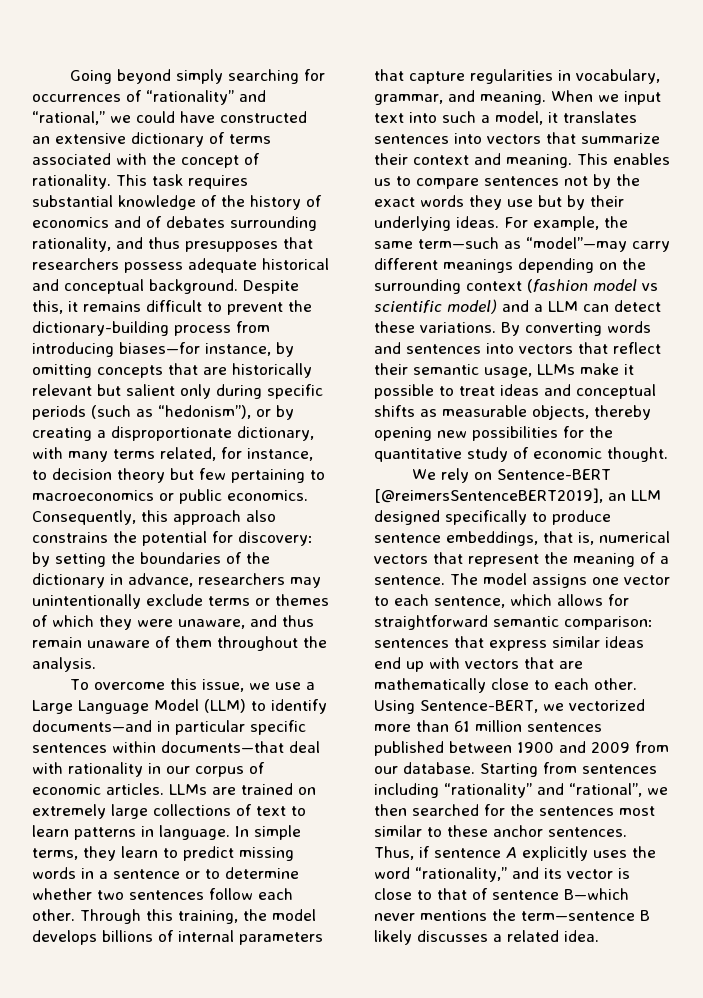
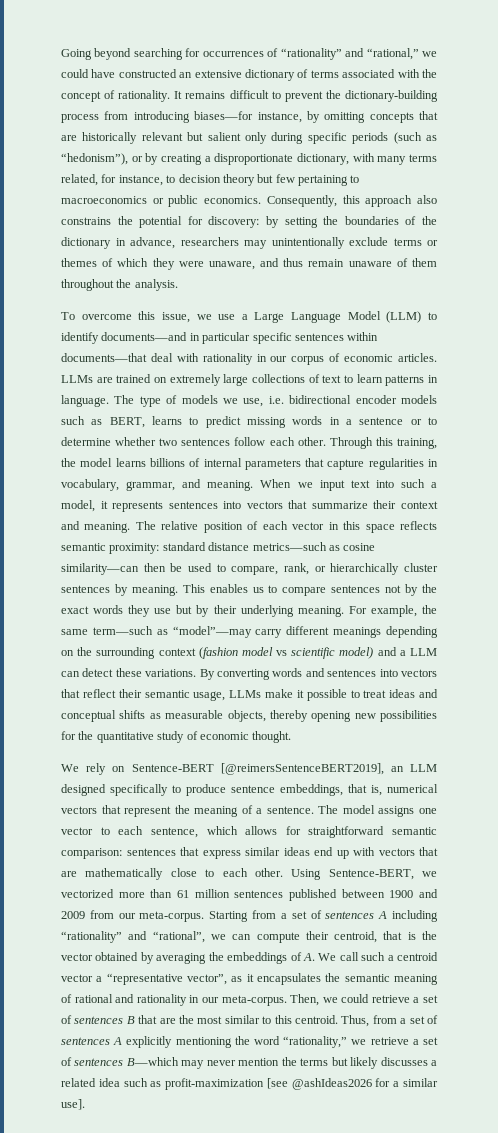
- Going beyond simply searching for occurrences of “rationality” and “rational,” we could have constructed an extensive dictionary of terms associated with the concept of rationality.
+ Going beyond searching for occurrences of “rationality” and “rational,” we could have constructed an extensive dictionary of terms associated with the concept of rationality.
- This task requires substantial knowledge of the history of economics and of debates surrounding rationality, and thus presupposes that researchers possess adequate historical and conceptual background. Despite this, it remains difficult to prevent the dictionary-building process from introducing biases—for instance, by omitting concepts that are historically relevant but salient only during specific periods (such as “hedonism”), or by creating a disproportionate dictionary, with many terms related, for instance, to decision theory but few pertaining to macroeconomics or public economics.
+ It remains difficult to prevent the dictionary-building process from introducing biases—for instance, by omitting concepts that are historically relevant but salient only during specific periods (such as “hedonism”), or by creating a disproportionate dictionary, with many terms related, for instance, to decision theory but few pertaining to macroeconomics or public economics.
- In simple terms, they learn to predict missing words in a sentence or to determine whether two sentences follow each other.
+ The type of models we use, i.e. bidirectional encoder models such as BERT, learns to predict missing words in a sentence or to determine whether two sentences follow each other.
- Through this training, the model develops billions of internal parameters that capture regularities in vocabulary, grammar, and meaning.
+ Through this training, the model learns billions of internal parameters that capture regularities in vocabulary, grammar, and meaning.
- When we input text into such a model, it translates sentences into vectors that summarize their context and meaning.
+ When we input text into such a model, it represents sentences into vectors that summarize their context and meaning.
+ The relative position of each vector in this space reflects semantic proximity: standard distance metrics—such as cosine similarity—can then be used to compare, rank, or hierarchically cluster sentences by meaning.
- This enables us to compare sentences not by the exact words they use but by their underlying ideas.
+ This enables us to compare sentences not by the exact words they use but by their underlying meaning.
- Using Sentence-BERT, we vectorized more than 61 million sentences published between 1900 and 2009 from our database.
+ Using Sentence-BERT, we vectorized more than 61 million sentences published between 1900 and 2009 from our meta-corpus.
- Starting from sentences including “rationality” and “rational”, we then searched for the sentences most similar to these anchor sentences. Thus, if sentence A explicitly uses the word “rationality,” and its vector is close to that of sentence B—which never mentions the term—sentence B likely discusses a related idea.
+ Starting from a set of sentences A including “rationality” and “rational”, we can compute their centroid, that is the vector obtained by averaging the embeddings of A. We call such a centroid vector a “representative vector”, as it encapsulates the semantic meaning of rational and rationality in our meta-corpus. Then, we could retrieve a set of sentences B that are the most similar to this centroid. Thus, from a set of sentences A explicitly mentioning the word “rationality,” we retrieve a set of sentences B—which may never mention the terms but likely discusses a related idea such as profit-maximization [see @ashIdeas2026 for a similar use].

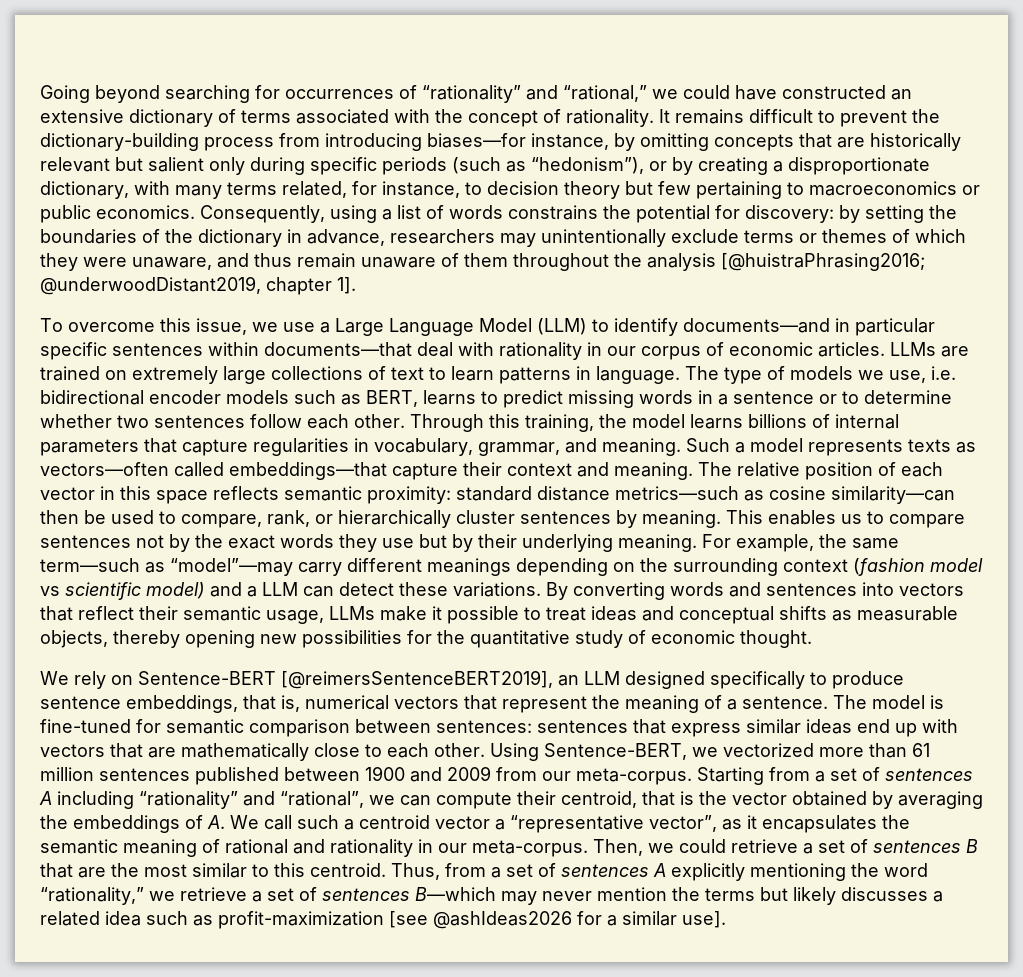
- Consequently, this approach also constrains the potential for discovery: by setting the boundaries of the dictionary in advance, researchers may unintentionally exclude terms or themes of which they were unaware, and thus remain unaware of them throughout the analysis.
+ Consequently, using a list of words constrains the potential for discovery: by setting the boundaries of the dictionary in advance, researchers may unintentionally exclude terms or themes of which they were unaware, and thus remain unaware of them throughout the analysis [@huistraPhrasing2016; @underwoodDistant2019, chapter 1].
- When we input text into such a model, it represents sentences into vectors that summarize their context and meaning.
+ Such a model represents texts as vectors—often called embeddings—that capture their context and meaning.
- The model assigns one vector to each sentence, which allows for straightforward semantic comparison: sentences that express similar ideas end up with vectors that are mathematically close to each other.
+ The model is fine-tuned for semantic comparison between sentences: sentences that express similar ideas end up with vectors that are mathematically close to each other.

